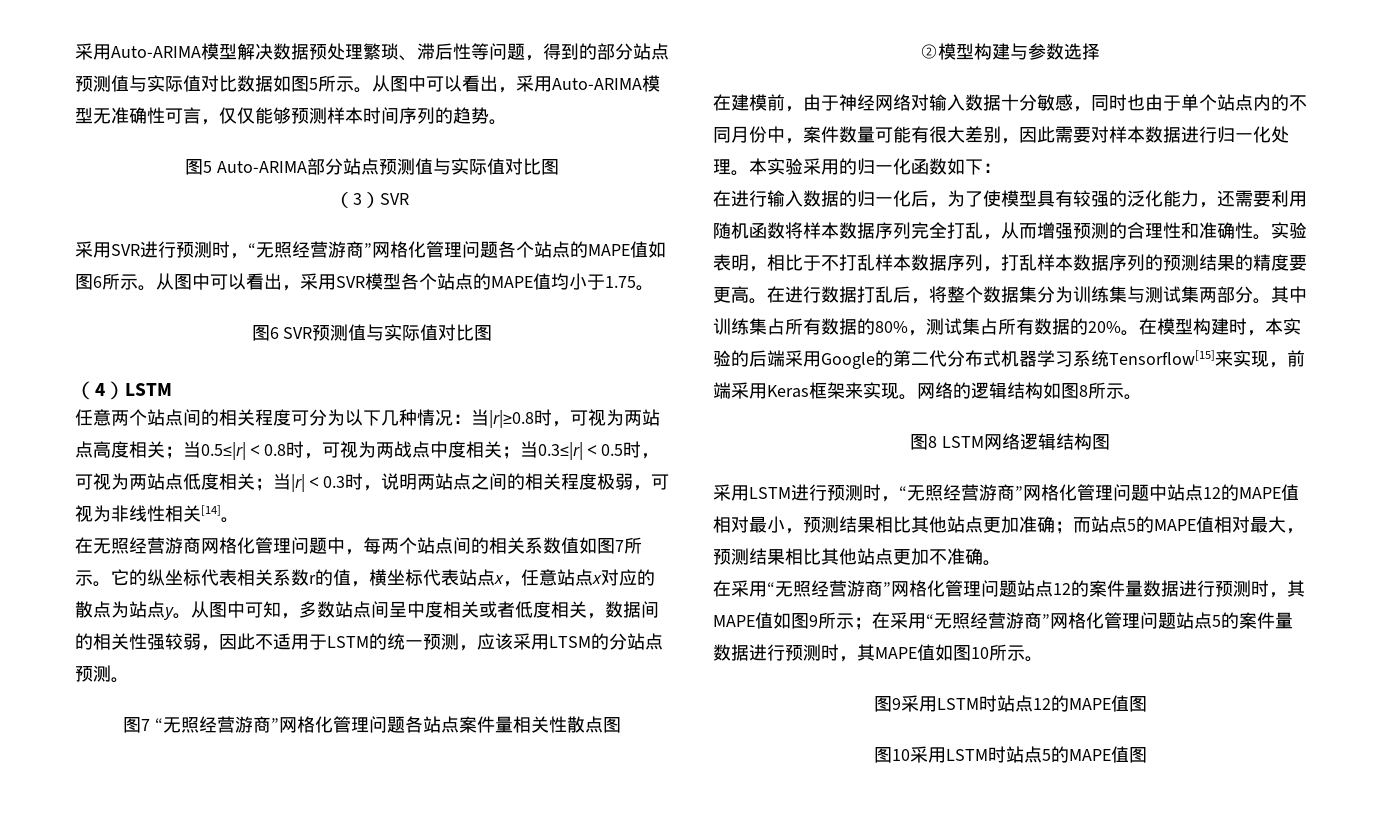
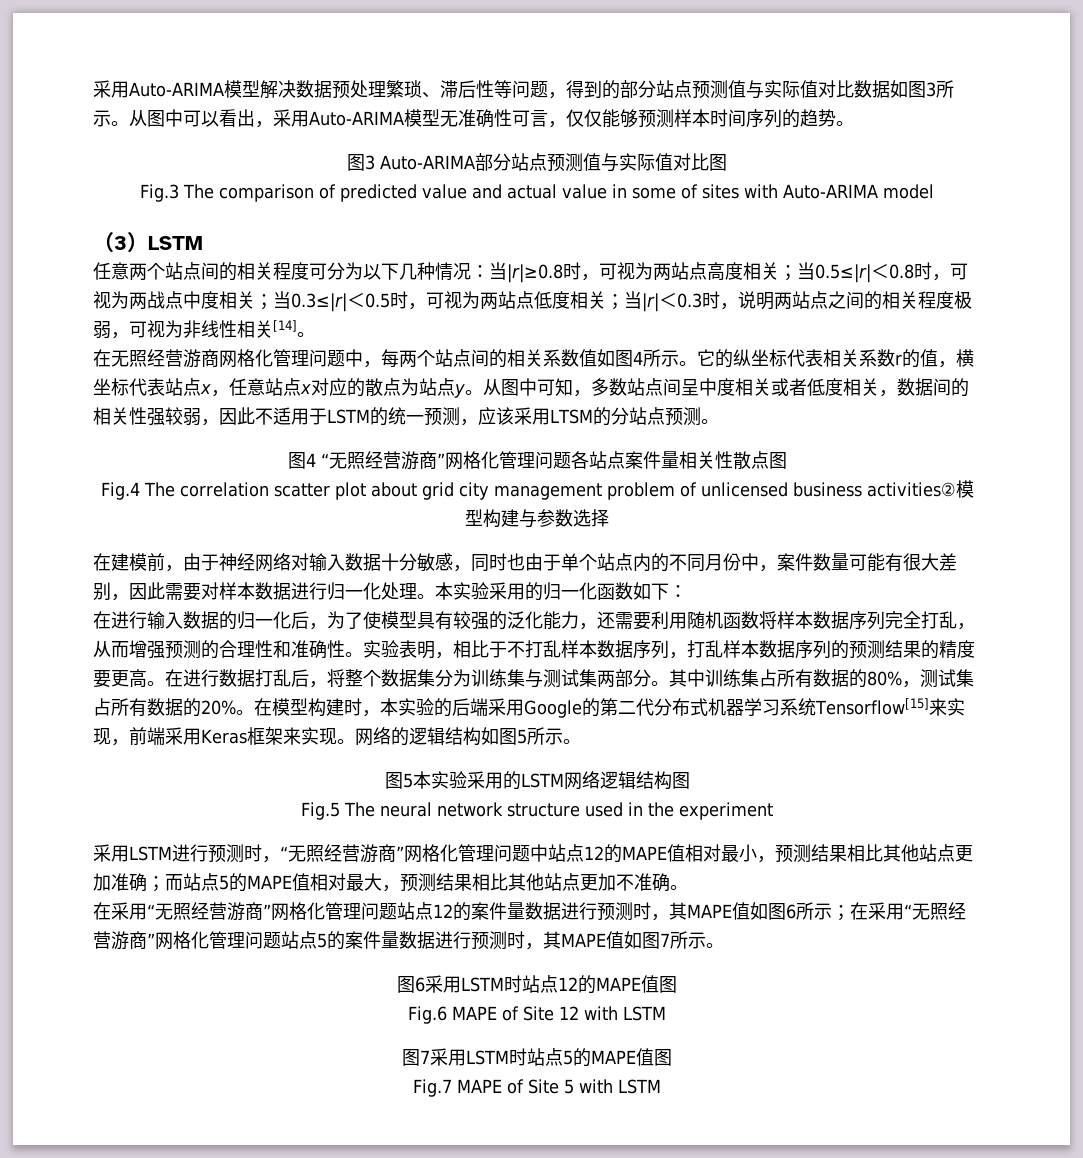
- 采用Auto-ARIMA模型解决数据预处理繁琐、滞后性等问题，得到的部分站点预测值与实际值对比数据如图5所示。
+ 采用Auto-ARIMA模型解决数据预处理繁琐、滞后性等问题，得到的部分站点预测值与实际值对比数据如图3所示。
- 图5 Auto-ARIMA部分站点预测值与实际值对比图
+ 图3 Auto-ARIMA部分站点预测值与实际值对比图
- （3）SVR
- 采用SVR进行预测时，“无照经营游商”网格化管理问题各个站点的MAPE值如图6所示。从图中可以看出，采用SVR模型各个站点的MAPE值均小于1.75。
- 图6 SVR预测值与实际值对比图
- （4）LSTM
+ Fig.3 The comparison of predicted value and actual value in some of sites with Auto-ARIMA model
+ （3）LSTM
- 在无照经营游商网格化管理问题中，每两个站点间的相关系数值如图7所示。
+ 在无照经营游商网格化管理问题中，每两个站点间的相关系数值如图4所示。
- 图7 “无照经营游商”网格化管理问题各站点案件量相关性散点图
+ 图4 “无照经营游商”网格化管理问题各站点案件量相关性散点图
- ②模型构建与参数选择
+ Fig.4 The correlation scatter plot about grid city management problem of unlicensed business activities②模型构建与参数选择
- 网络的逻辑结构如图8所示。
- 图8 LSTM网络逻辑结构图
+ 网络的逻辑结构如图5所示。
+ 图5本实验采用的LSTM网络逻辑结构图
+ Fig.5 The neural network structure used in the experiment
- 在采用“无照经营游商”网格化管理问题站点12的案件量数据进行预测时，其MAPE值如图9所示；在采用“无照经营游商”网格化管理问题站点5的案件量数据进行预测时，其MAPE值如图10所示。
- 图9采用LSTM时站点12的MAPE值图
+ 在采用“无照经营游商”网格化管理问题站点12的案件量数据进行预测时，其MAPE值如图6所示；在采用“无照经营游商”网格化管理问题站点5的案件量数据进行预测时，其MAPE值如图7所示。
+ 图6采用LSTM时站点12的MAPE值图
- 图10采用LSTM时站点5的MAPE值图
+ Fig.6 MAPE of Site 12 with LSTM
+ 图7采用LSTM时站点5的MAPE值图
+ Fig.7 MAPE of Site 5 with LSTM

